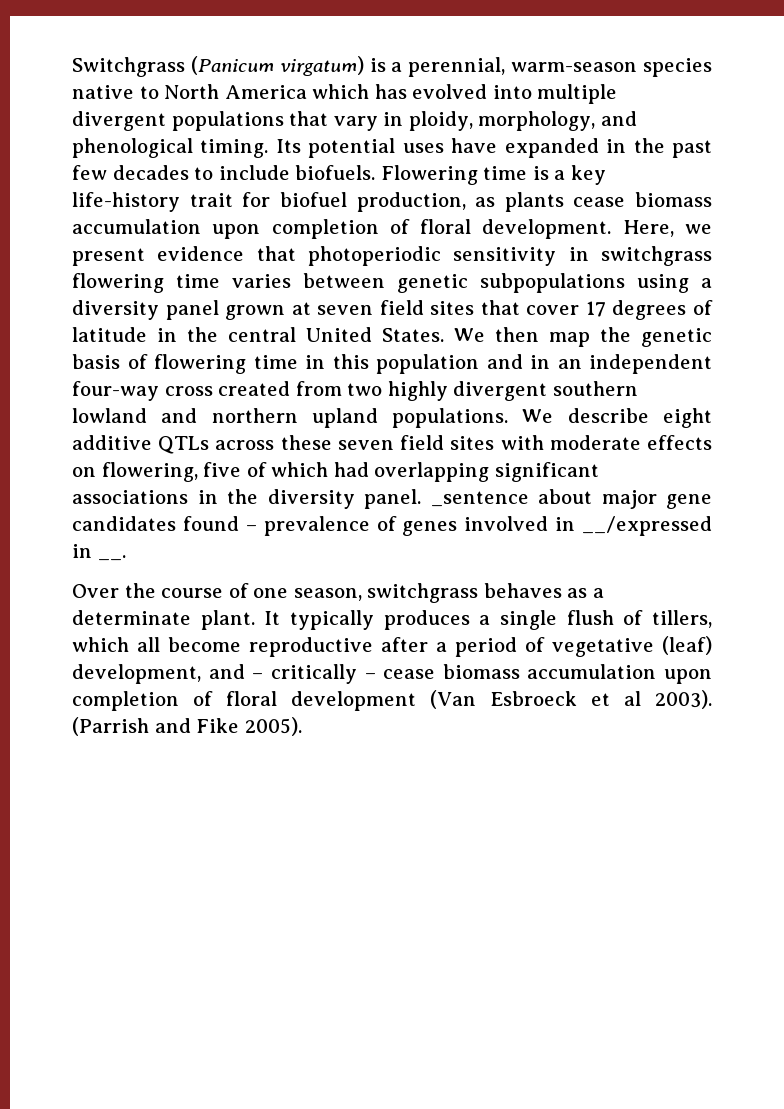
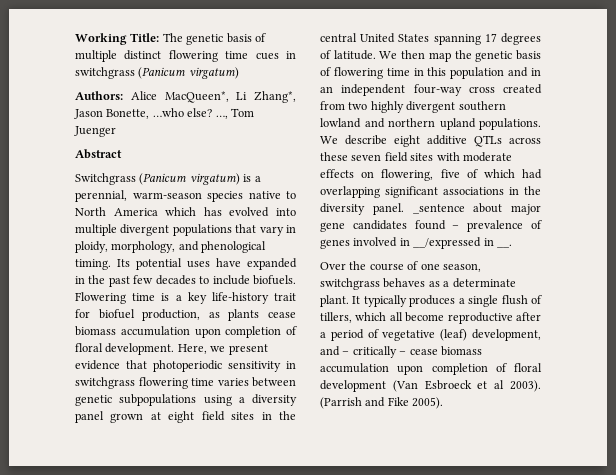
+ Working Title: The genetic basis of multiple distinct flowering time cues in switchgrass (Panicum virgatum)
+ Authors: Alice MacQueen*, Li Zhang*, Jason Bonette, …who else? …, Tom Juenger
+ Abstract
- Here, we present evidence that photoperiodic sensitivity in switchgrass flowering time varies between genetic subpopulations using a diversity panel grown at seven field sites that cover 17 degrees of latitude in the central United States.
+ Here, we present evidence that photoperiodic sensitivity in switchgrass flowering time varies between genetic subpopulations using a diversity panel grown at eight field sites in the central United States spanning 17 degrees of latitude.

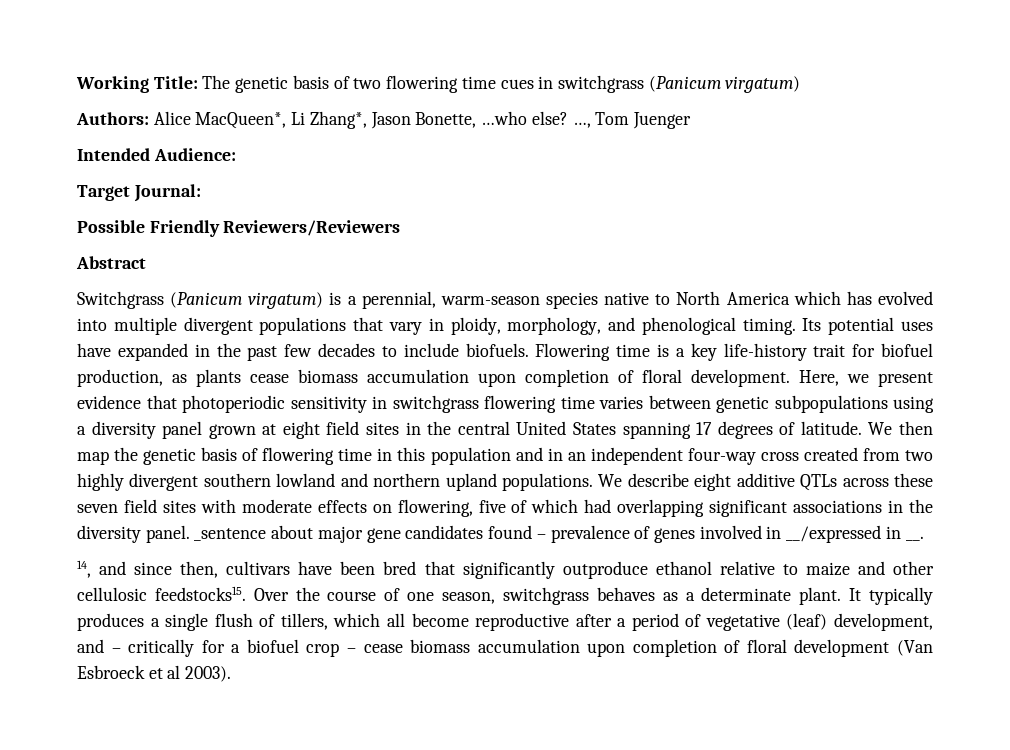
- Working Title: The genetic basis of multiple distinct flowering time cues in switchgrass (Panicum virgatum)
+ Working Title: The genetic basis of two flowering time cues in switchgrass (Panicum virgatum)
+ Intended Audience:
+ Target Journal:
+ Possible Friendly Reviewers/Reviewers
+ 14, and since then, cultivars have been bred that significantly outproduce ethanol relative to maize and other cellulosic feedstocks15.
- It typically produces a single flush of tillers, which all become reproductive after a period of vegetative (leaf) development, and – critically – cease biomass accumulation upon completion of floral development (Van Esbroeck et al 2003). (Parrish and Fike 2005).
+ It typically produces a single flush of tillers, which all become reproductive after a period of vegetative (leaf) development, and – critically for a biofuel crop – cease biomass accumulation upon completion of floral development (Van Esbroeck et al 2003).

